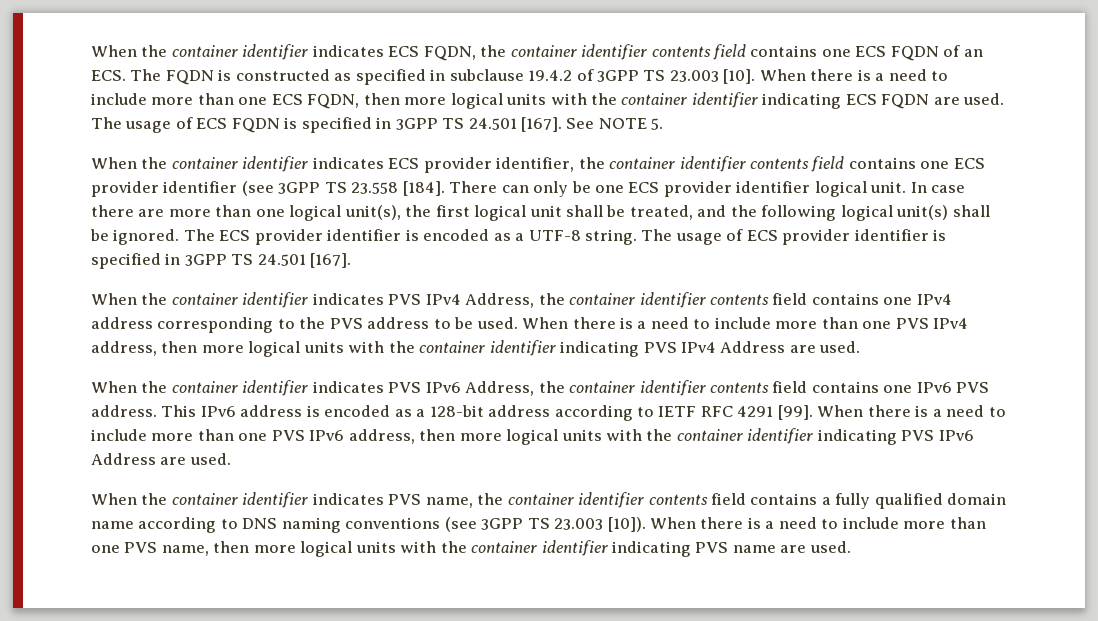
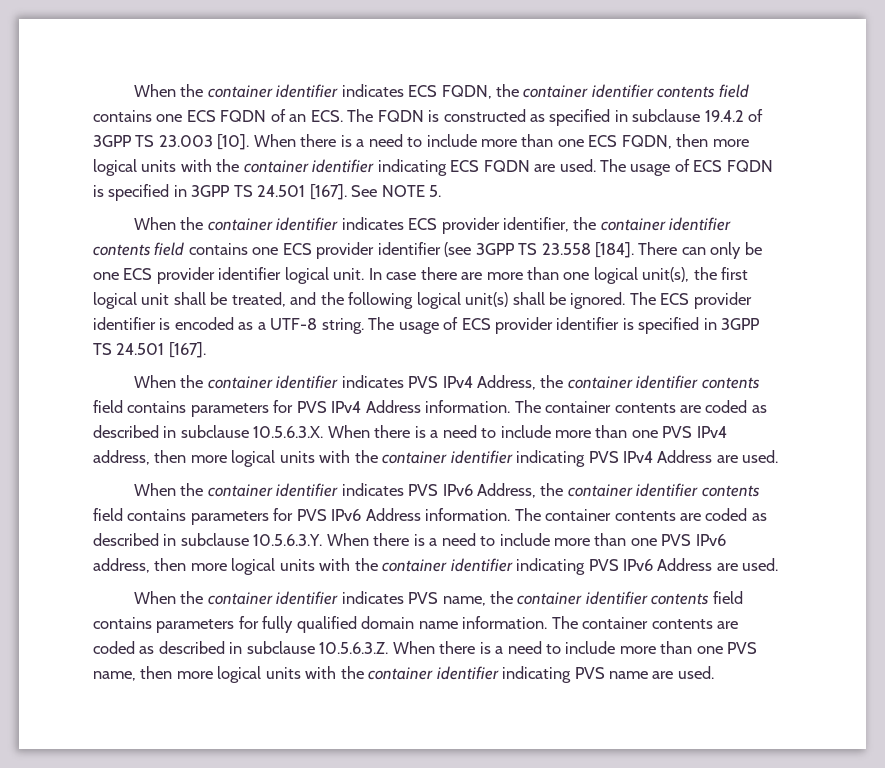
- When the container identifier indicates PVS IPv4 Address, the container identifier contents field contains one IPv4 address corresponding to the PVS address to be used. When there is a need to include more than one PVS IPv4 address, then more logical units with the container identifier indicating PVS IPv4 Address are used.
+ When the container identifier indicates PVS IPv4 Address, the container identifier contents field contains parameters for PVS IPv4 Address information. The container contents are coded as described in subclause 10.5.6.3.X. When there is a need to include more than one PVS IPv4 address, then more logical units with the container identifier indicating PVS IPv4 Address are used.
- When the container identifier indicates PVS IPv6 Address, the container identifier contents field contains one IPv6 PVS address. This IPv6 address is encoded as a 128-bit address according to IETF RFC 4291 [99]. When there is a need to include more than one PVS IPv6 address, then more logical units with the container identifier indicating PVS IPv6 Address are used.
+ When the container identifier indicates PVS IPv6 Address, the container identifier contents field contains parameters for PVS IPv6 Address information. The container contents are coded as described in subclause 10.5.6.3.Y. When there is a need to include more than one PVS IPv6 address, then more logical units with the container identifier indicating PVS IPv6 Address are used.
- When the container identifier indicates PVS name, the container identifier contents field contains a fully qualified domain name according to DNS naming conventions (see 3GPP TS 23.003 [10]). When there is a need to include more than one PVS name, then more logical units with the container identifier indicating PVS name are used.
+ When the container identifier indicates PVS name, the container identifier contents field contains parameters for fully qualified domain name information. The container contents are coded as described in subclause 10.5.6.3.Z. When there is a need to include more than one PVS name, then more logical units with the container identifier indicating PVS name are used.

